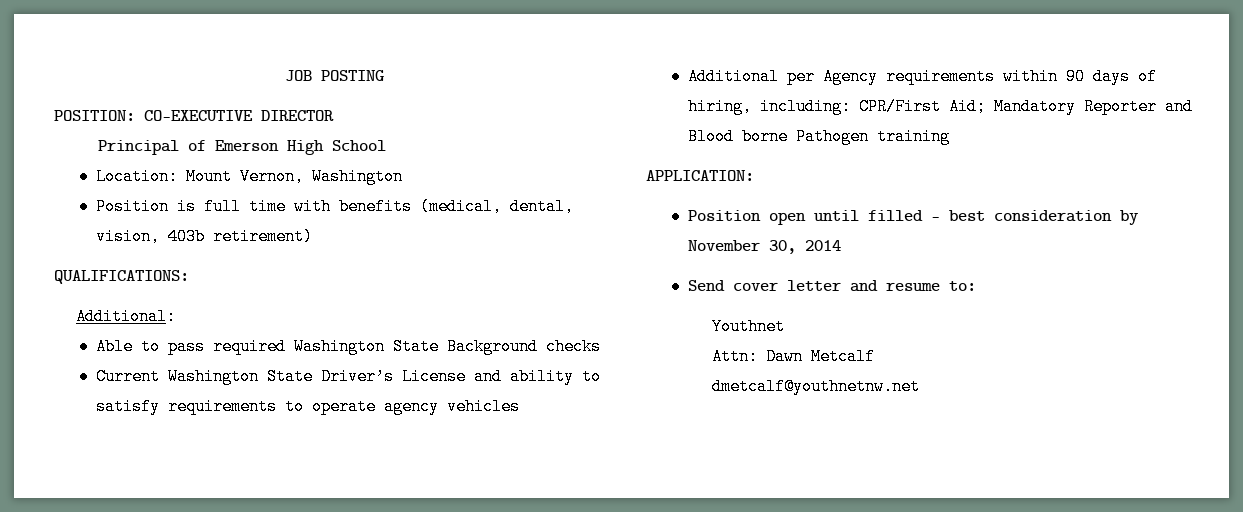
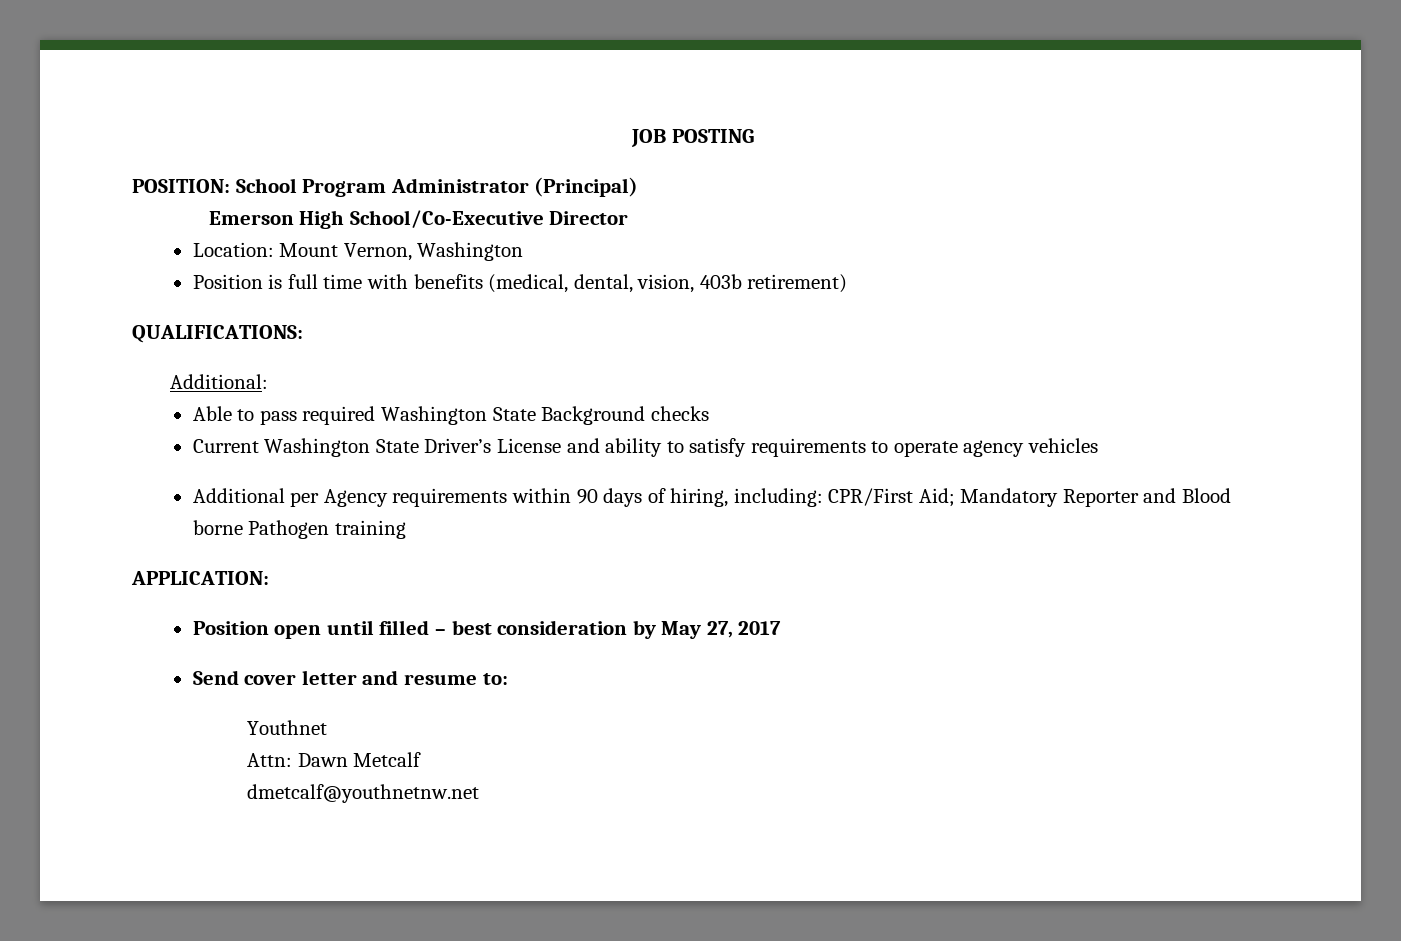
- POSITION: CO-EXECUTIVE DIRECTOR
- Principal of Emerson High School
+ POSITION: School Program Administrator (Principal)
+ Emerson High School/Co-Executive Director
- Position open until filled – best consideration by November 30, 2014
+ Position open until filled – best consideration by May 27, 2017

